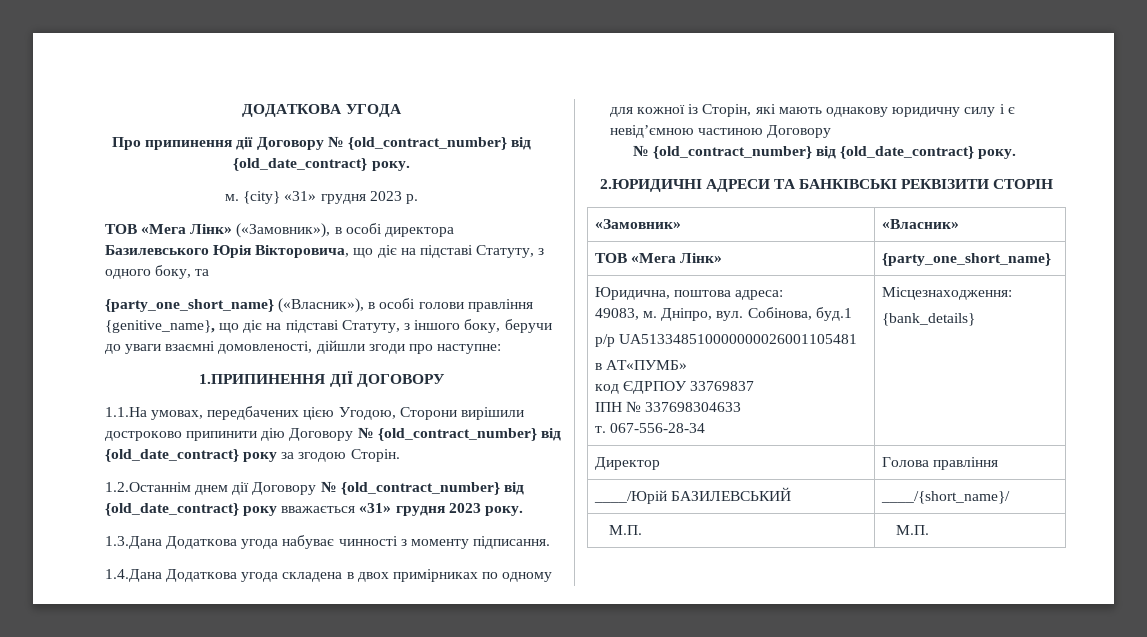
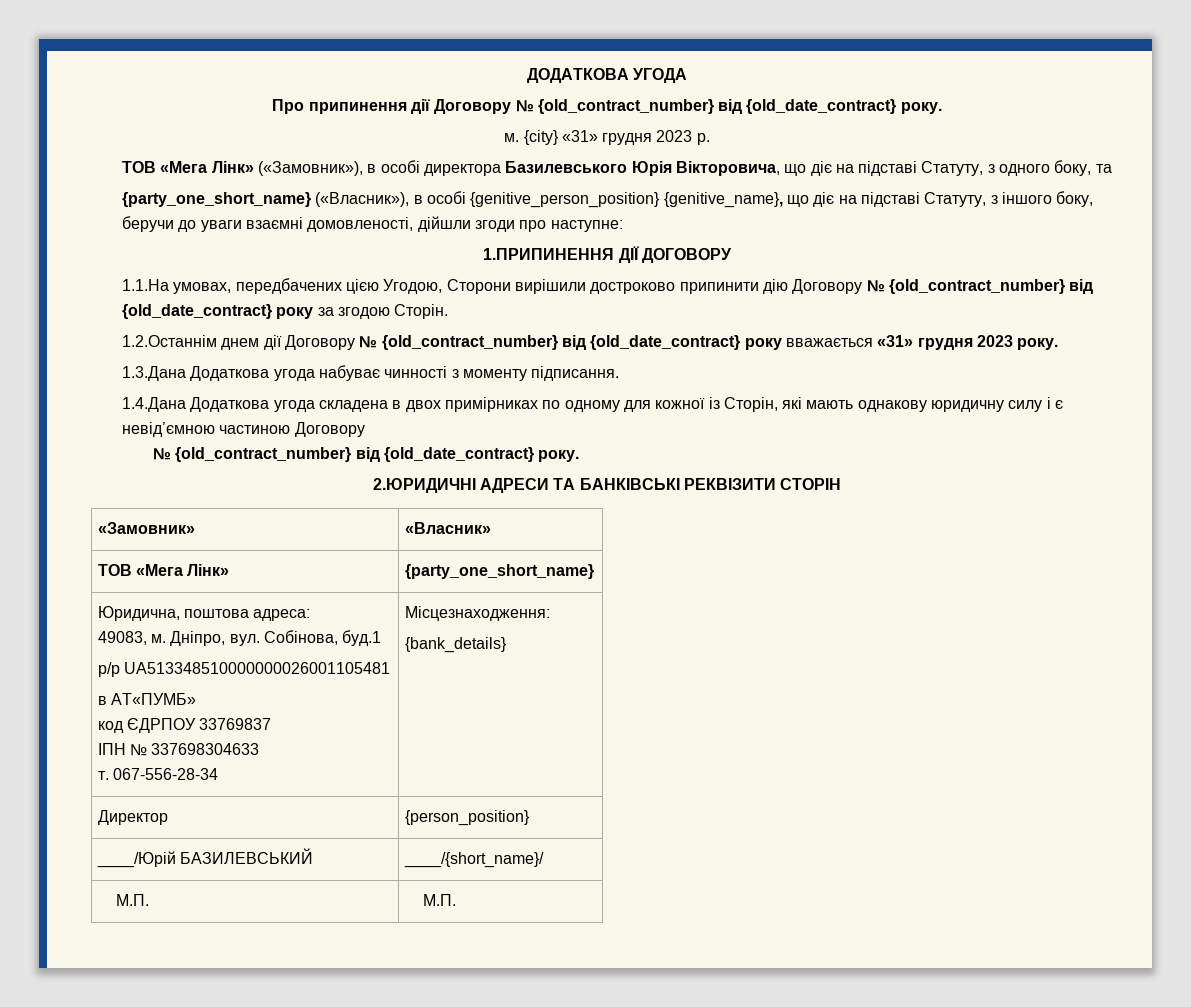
- {party_one_short_name} («Власник»), в особі голови правління {genitive_name}, що діє на підставі Статуту, з іншого боку, беручи до уваги взаємні домовленості, дійшли згоди про наступне:
+ {party_one_short_name} («Власник»), в особі {genitive_person_position} {genitive_name}, що діє на підставі Статуту, з іншого боку, беручи до уваги взаємні домовленості, дійшли згоди про наступне:
- Директор | Голова правління
+ Директор | {person_position}

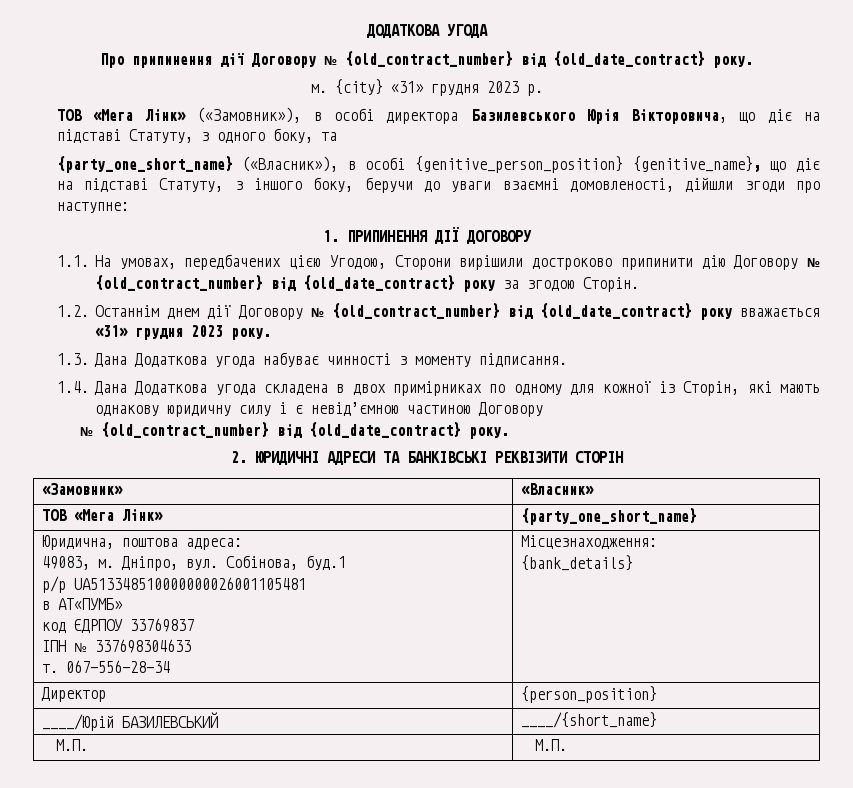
- 1.ПРИПИНЕННЯ ДІЇ ДОГОВОРУ
+ 1. ПРИПИНЕННЯ ДІЇ ДОГОВОРУ
- 1.1.На умовах, передбачених цією Угодою, Сторони вирішили достроково припинити дію Договору № {old_contract_number} від {old_date_contract} року за згодою Сторін.
+ 1.1. На умовах, передбачених цією Угодою, Сторони вирішили достроково припинити дію Договору № {old_contract_number} від {old_date_contract} року за згодою Сторін.
- 1.2.Останнім днем дії Договору № {old_contract_number} від {old_date_contract} року вважається «31» грудня 2023 року.
+ 1.2. Останнім днем дії Договору № {old_contract_number} від {old_date_contract} року вважається «31» грудня 2023 року.
- 1.3.Дана Додаткова угода набуває чинності з моменту підписання.
+ 1.3. Дана Додаткова угода набуває чинності з моменту підписання.
- 1.4.Дана Додаткова угода складена в двох примірниках по одному для кожної із Сторін, які мають однакову юридичну силу і є невід’ємною частиною Договору
+ 1.4. Дана Додаткова угода складена в двох примірниках по одному для кожної із Сторін, які мають однакову юридичну силу і є невід’ємною частиною Договору
- 2.ЮРИДИЧНІ АДРЕСИ ТА БАНКІВСЬКІ РЕКВІЗИТИ СТОРІН
+ 2. ЮРИДИЧНІ АДРЕСИ ТА БАНКІВСЬКІ РЕКВІЗИТИ СТОРІН
- ____/Юрій БАЗИЛЕВСЬКИЙ | ____/{short_name}/
+ ____/Юрій БАЗИЛЕВСЬКИЙ | ____/{short_name}

